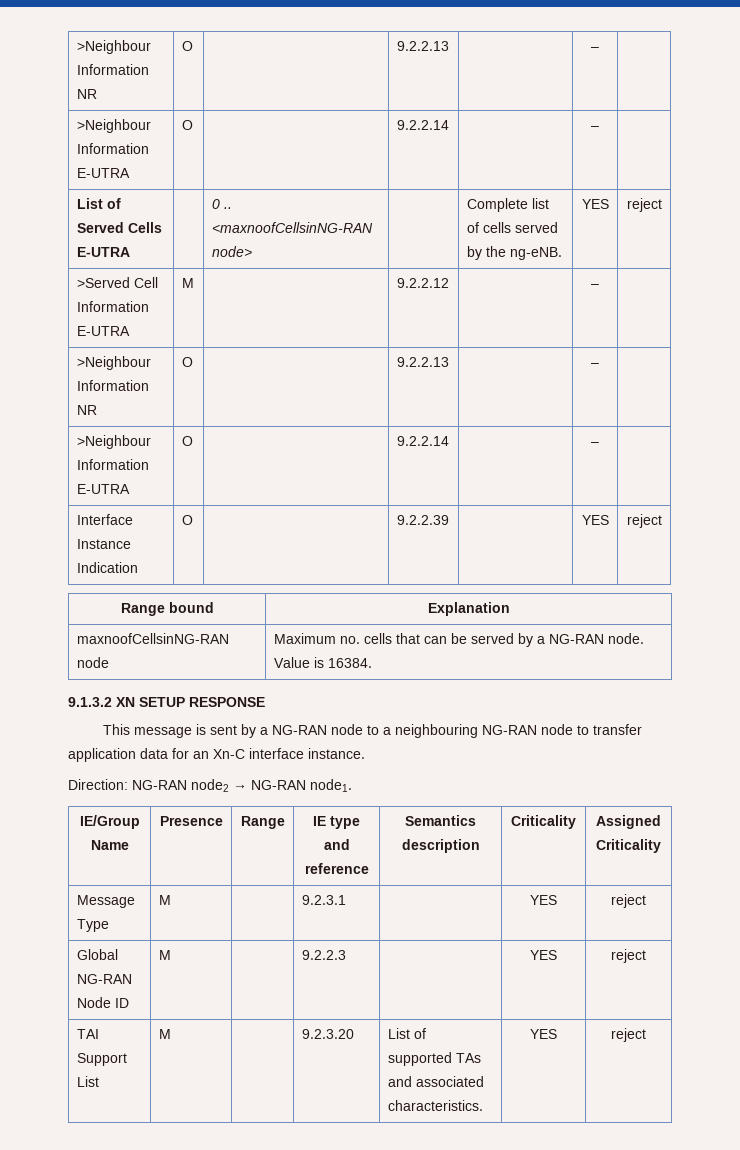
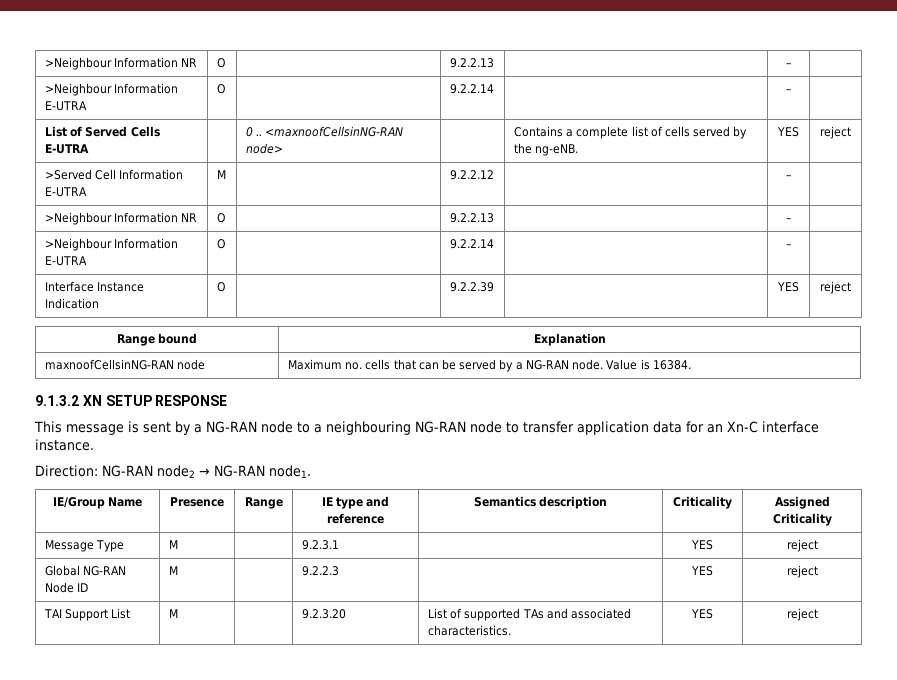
- List of Served Cells E-UTRA | | 0 .. <maxnoofCellsinNG-RAN node> | | Complete list of cells served by the ng-eNB. | YES | reject
+ List of Served Cells E-UTRA | | 0 .. <maxnoofCellsinNG-RAN node> | | Contains a complete list of cells served by the ng-eNB. | YES | reject

